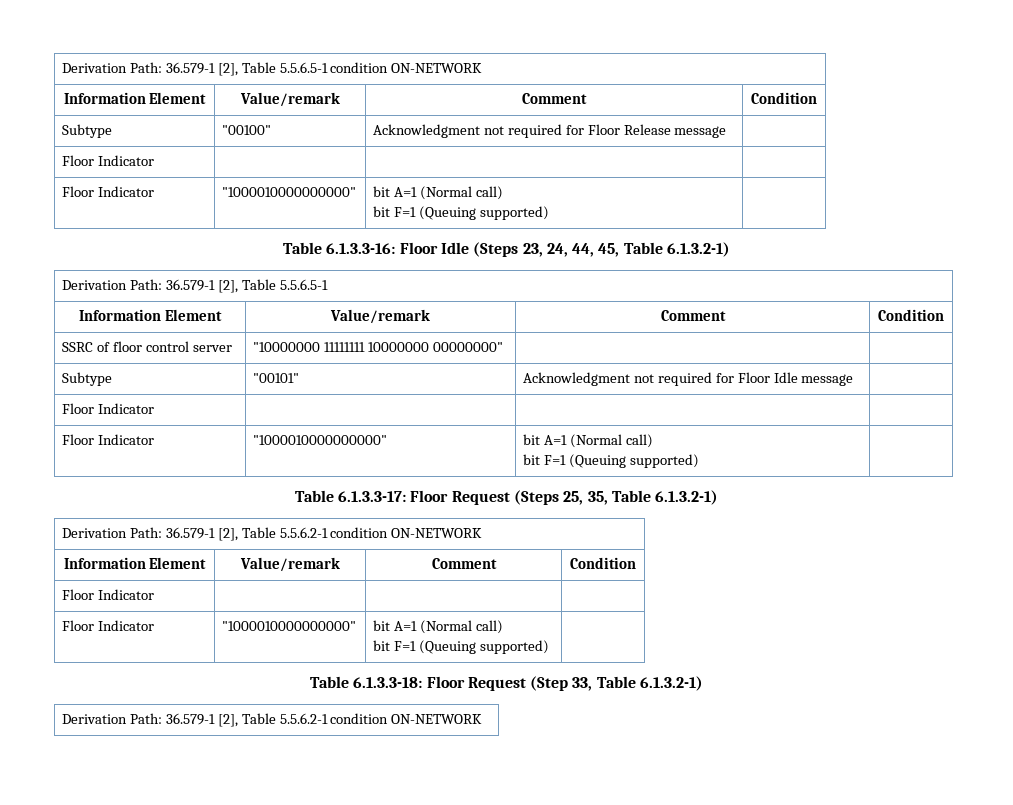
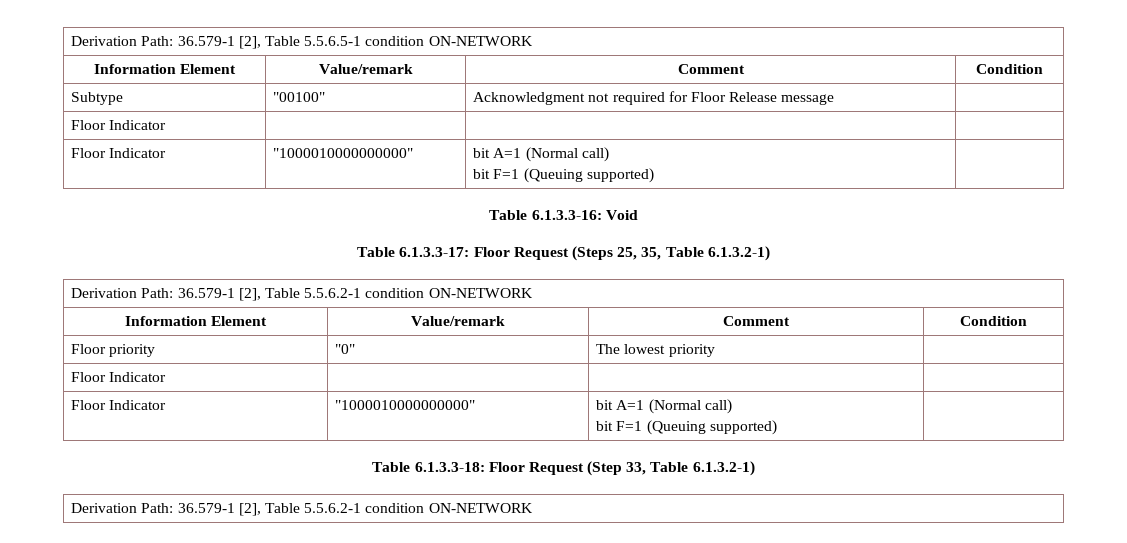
- Table 6.1.3.3-16: Floor Idle (Steps 23, 24, 44, 45, Table 6.1.3.2-1)
- Derivation Path: 36.579-1 [2], Table 5.5.6.5-1
- Information Element | Value/remark | Comment | Condition
- SSRC of floor control server | "10000000 11111111 10000000 00000000" | |
- Subtype | "00101" | Acknowledgment not required for Floor Idle message |
- Floor Indicator | | |
- Floor Indicator | "1000010000000000" | bit A=1 (Normal call)
- bit F=1 (Queuing supported) |
+ Table 6.1.3.3-16: Void
+ Floor priority | "0" | The lowest priority |

